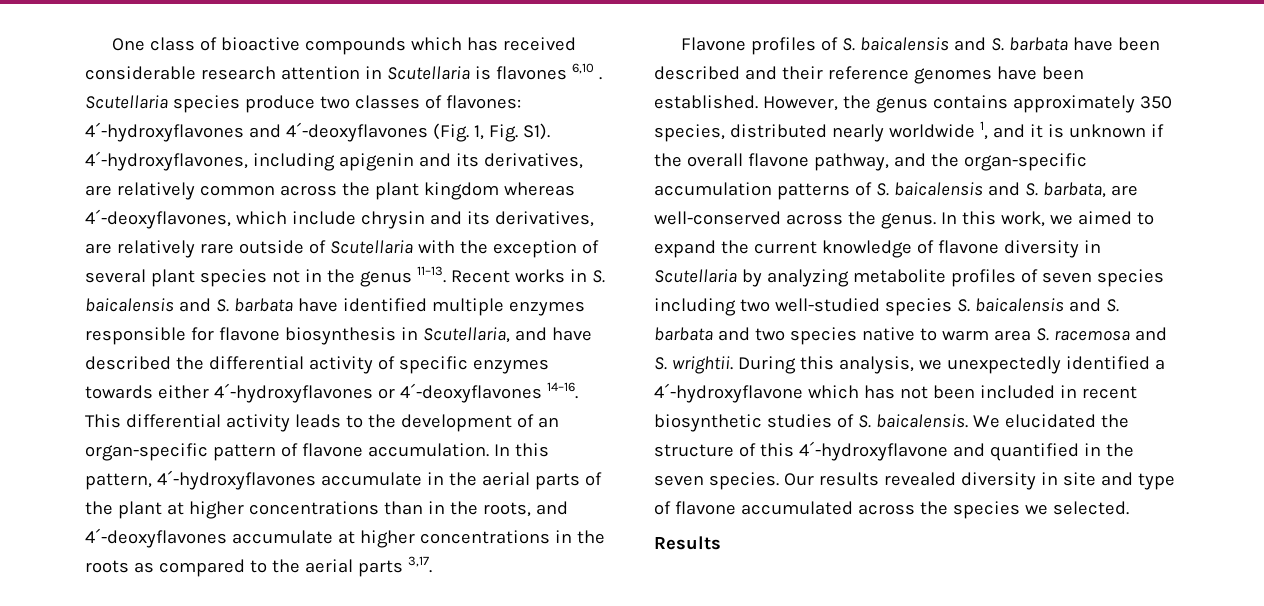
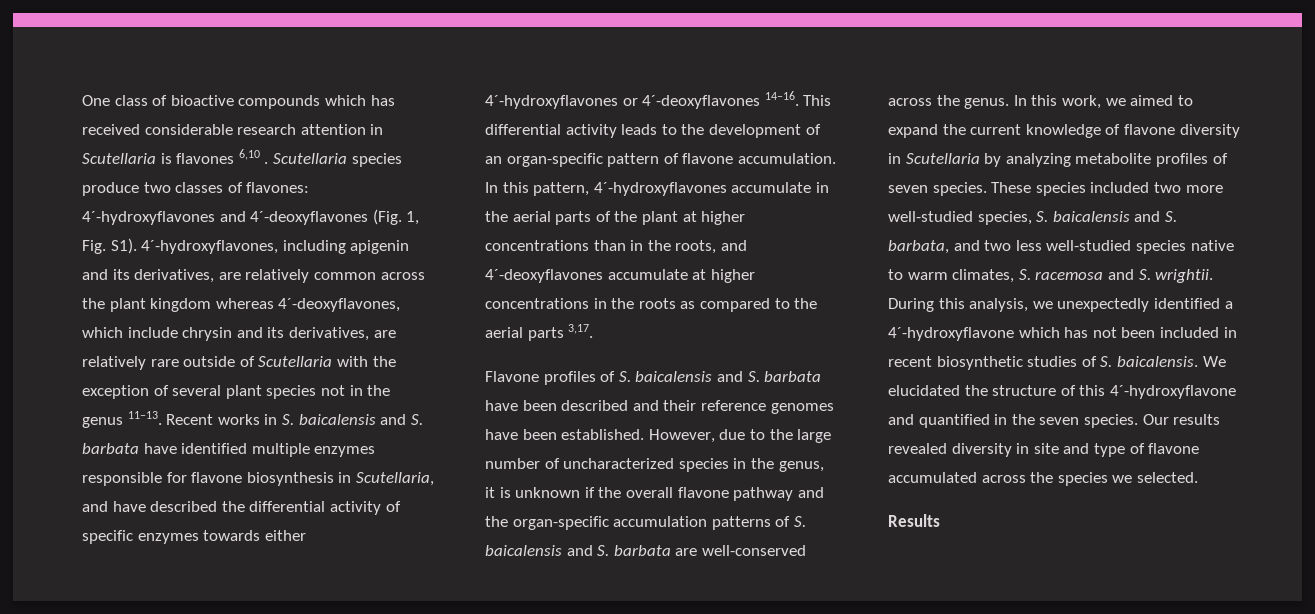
- However, the genus contains approximately 350 species, distributed nearly worldwide 1, and it is unknown if the overall flavone pathway, and the organ-specific accumulation patterns of S. baicalensis and S. barbata, are well-conserved across the genus.
+ However, due to the large number of uncharacterized species in the genus, it is unknown if the overall flavone pathway and the organ-specific accumulation patterns of S. baicalensis and S. barbata are well-conserved across the genus.
- In this work, we aimed to expand the current knowledge of flavone diversity in Scutellaria by analyzing metabolite profiles of seven species including two well-studied species S. baicalensis and S. barbata and two species native to warm area S. racemosa and S. wrightii.
+ In this work, we aimed to expand the current knowledge of flavone diversity in Scutellaria by analyzing metabolite profiles of seven species. These species included two more well-studied species, S. baicalensis and S. barbata, and two less well-studied species native to warm climates, S. racemosa and S. wrightii.

